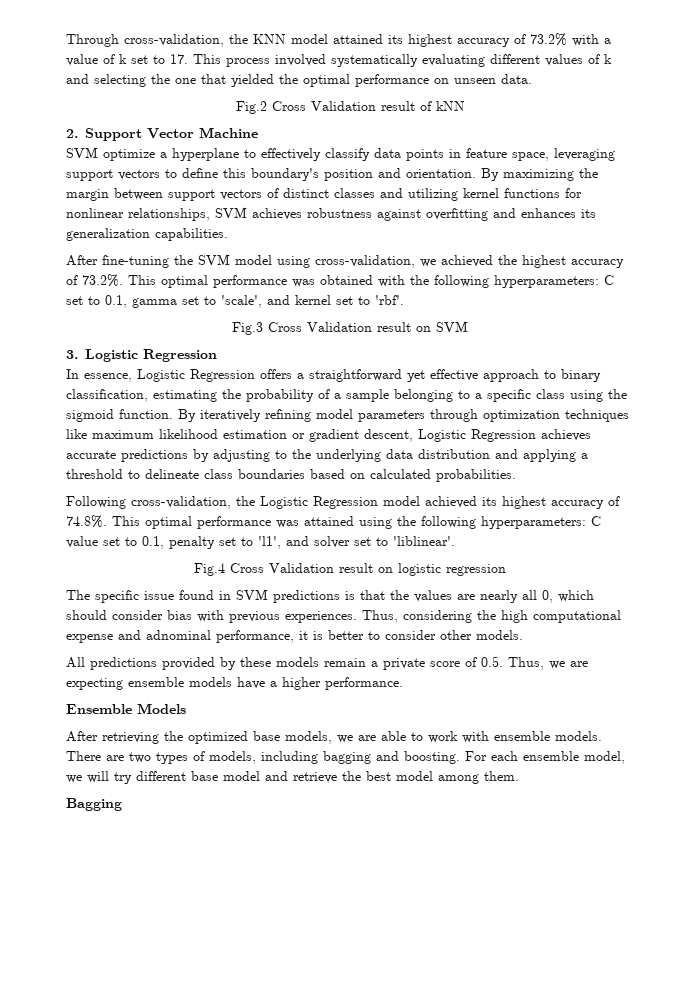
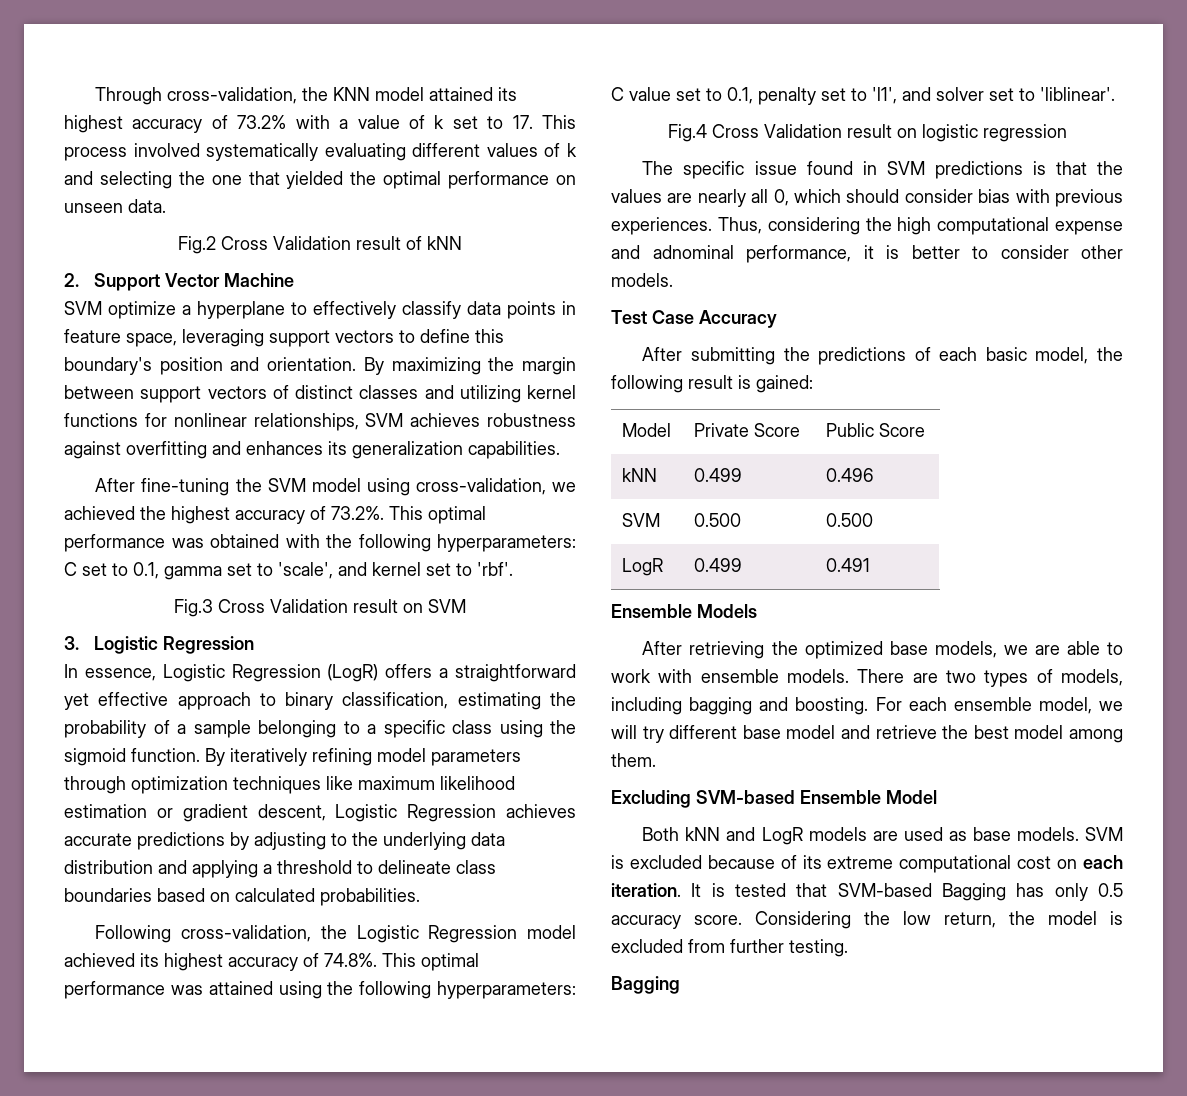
- In essence, Logistic Regression offers a straightforward yet effective approach to binary classification, estimating the probability of a sample belonging to a specific class using the sigmoid function.
+ In essence, Logistic Regression (LogR) offers a straightforward yet effective approach to binary classification, estimating the probability of a sample belonging to a specific class using the sigmoid function.
- All predictions provided by these models remain a private score of 0.5. Thus, we are expecting ensemble models have a higher performance.
+ Test Case Accuracy
+ After submitting the predictions of each basic model, the following result is gained:
+ Model | Private Score | Public Score
+ kNN | 0.499 | 0.496
+ SVM | 0.500 | 0.500
+ LogR | 0.499 | 0.491
+ Excluding SVM-based Ensemble Model
+ Both kNN and LogR models are used as base models. SVM is excluded because of its extreme computational cost on each iteration. It is tested that SVM-based Bagging has only 0.5 accuracy score. Considering the low return, the model is excluded from further testing.

